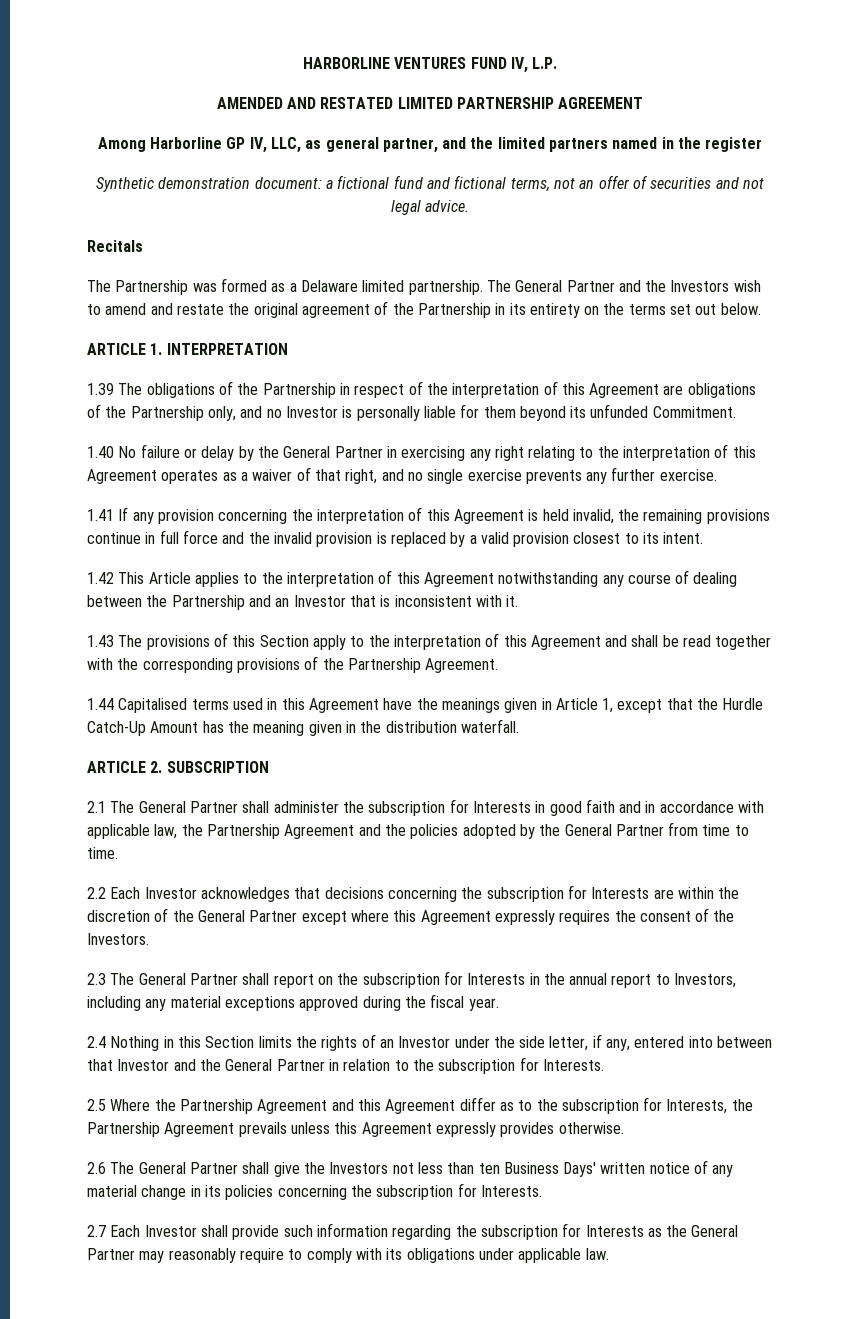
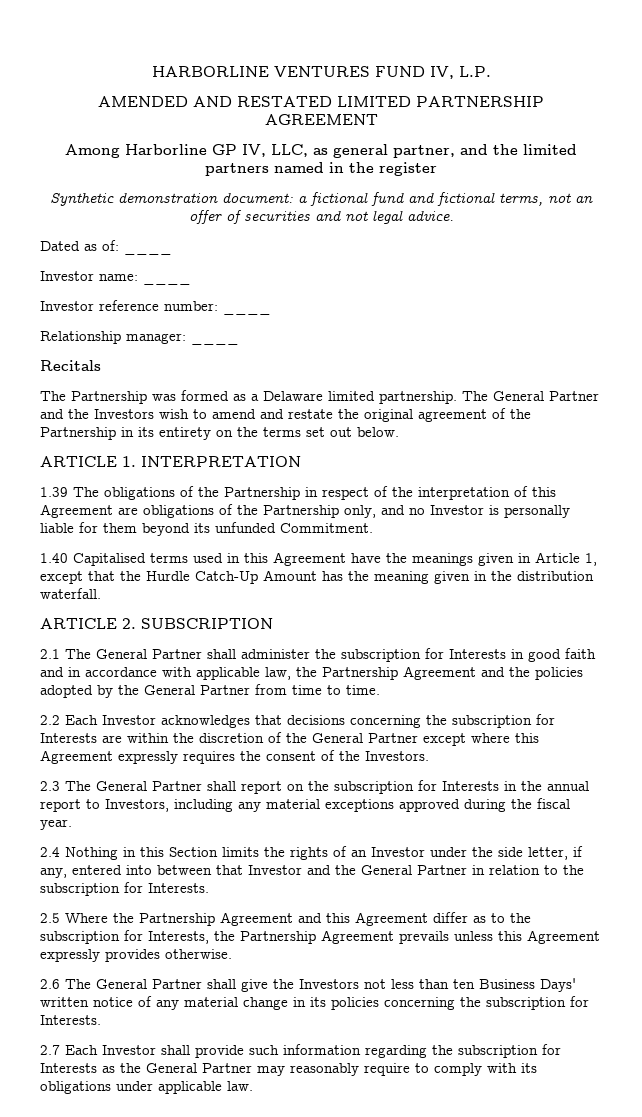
+ Dated as of: ____
+ Investor name: ____
+ Investor reference number: ____
+ Relationship manager: ____
- 1.40 No failure or delay by the General Partner in exercising any right relating to the interpretation of this Agreement operates as a waiver of that right, and no single exercise prevents any further exercise.
- 1.41 If any provision concerning the interpretation of this Agreement is held invalid, the remaining provisions continue in full force and the invalid provision is replaced by a valid provision closest to its intent.
- 1.42 This Article applies to the interpretation of this Agreement notwithstanding any course of dealing between the Partnership and an Investor that is inconsistent with it.
- 1.43 The provisions of this Section apply to the interpretation of this Agreement and shall be read together with the corresponding provisions of the Partnership Agreement.
- 1.44 Capitalised terms used in this Agreement have the meanings given in Article 1, except that the Hurdle Catch-Up Amount has the meaning given in the distribution waterfall.
+ 1.40 Capitalised terms used in this Agreement have the meanings given in Article 1, except that the Hurdle Catch-Up Amount has the meaning given in the distribution waterfall.

